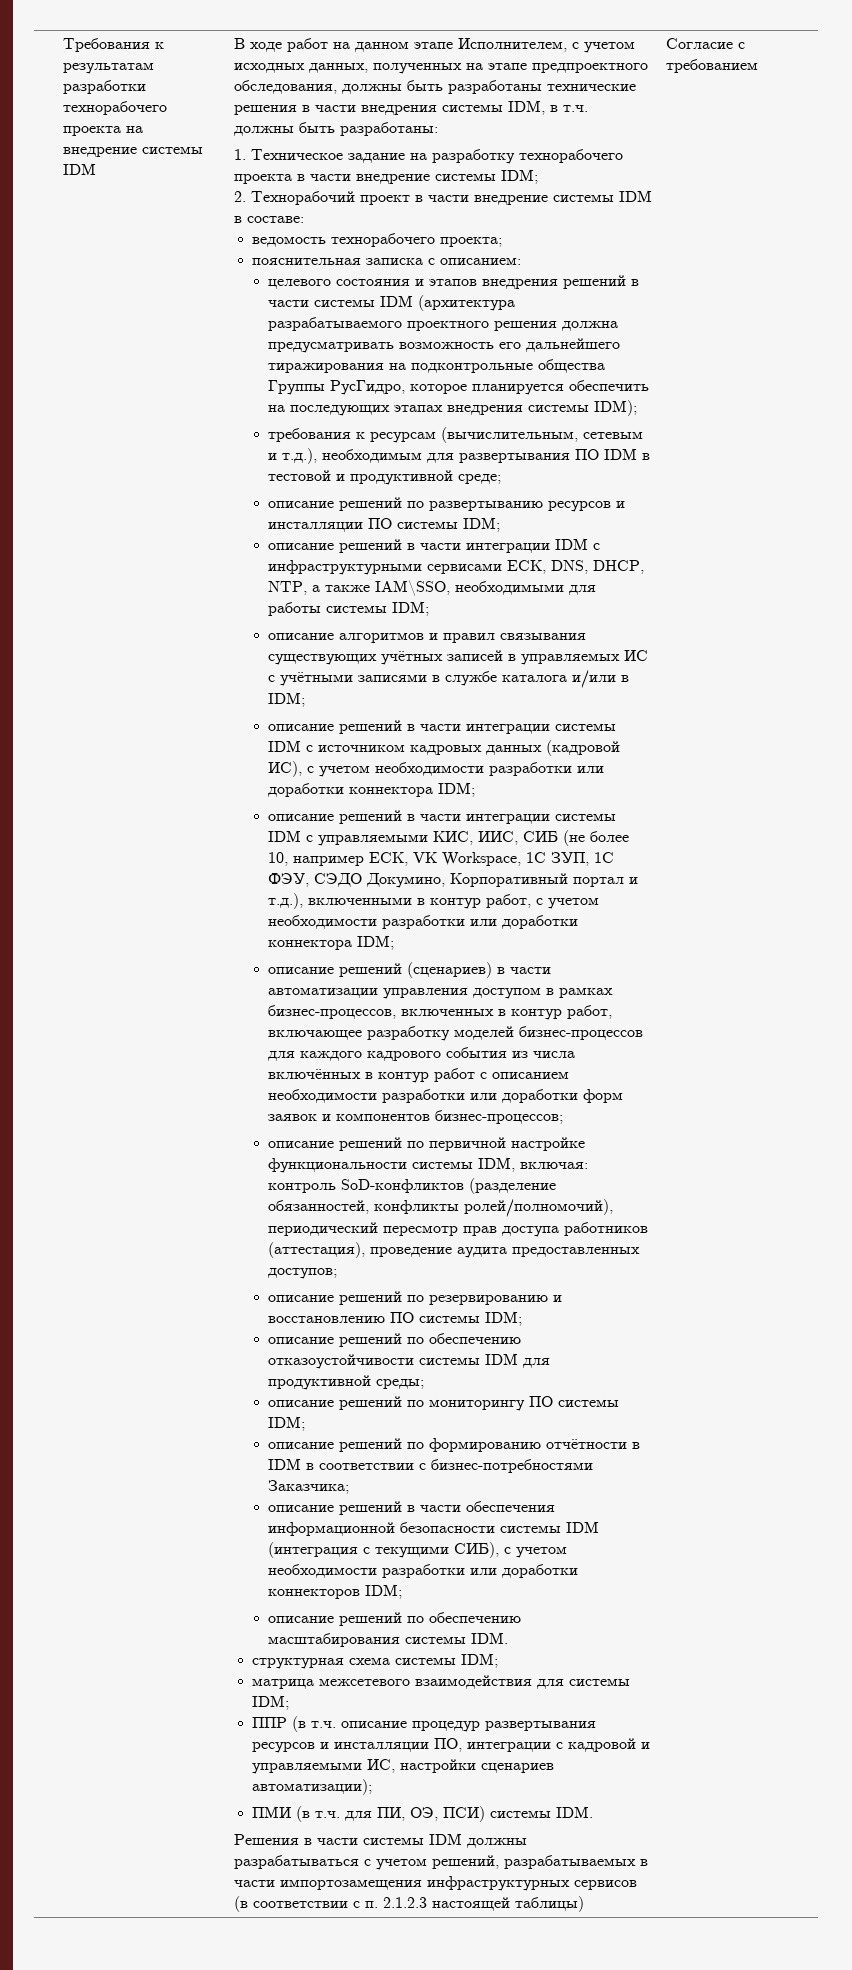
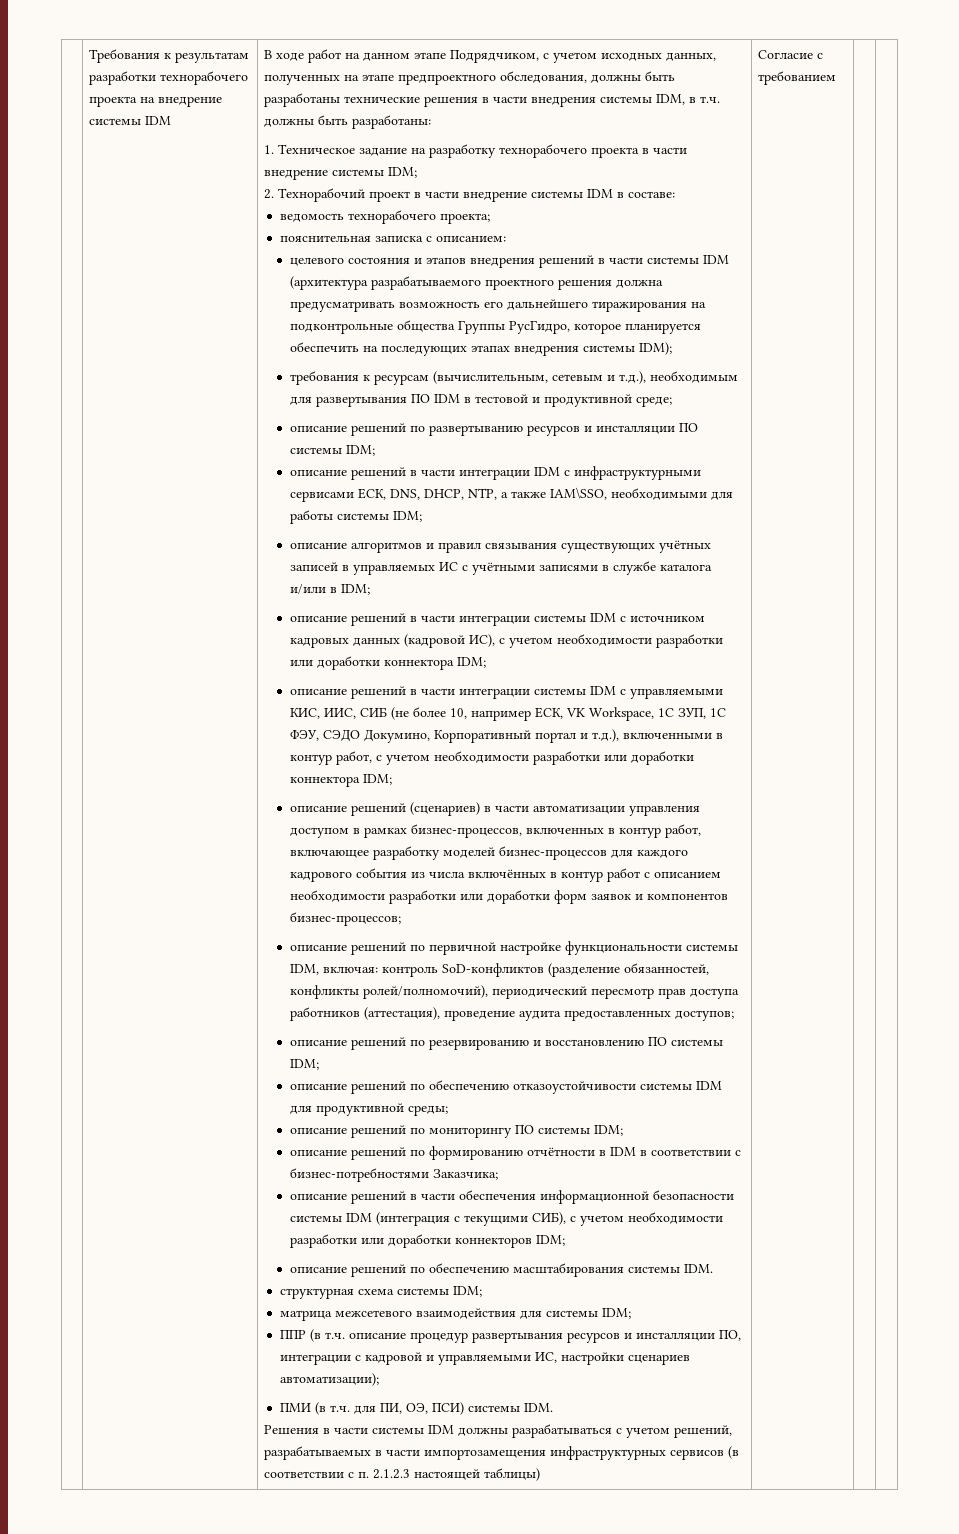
- В ходе работ на данном этапе Исполнителем, с учетом исходных данных, полученных на этапе предпроектного обследования, должны быть разработаны технические решения в части внедрения системы IDM, в т.ч. должны быть разработаны:
+ В ходе работ на данном этапе Подрядчиком, с учетом исходных данных, полученных на этапе предпроектного обследования, должны быть разработаны технические решения в части внедрения системы IDM, в т.ч. должны быть разработаны:

